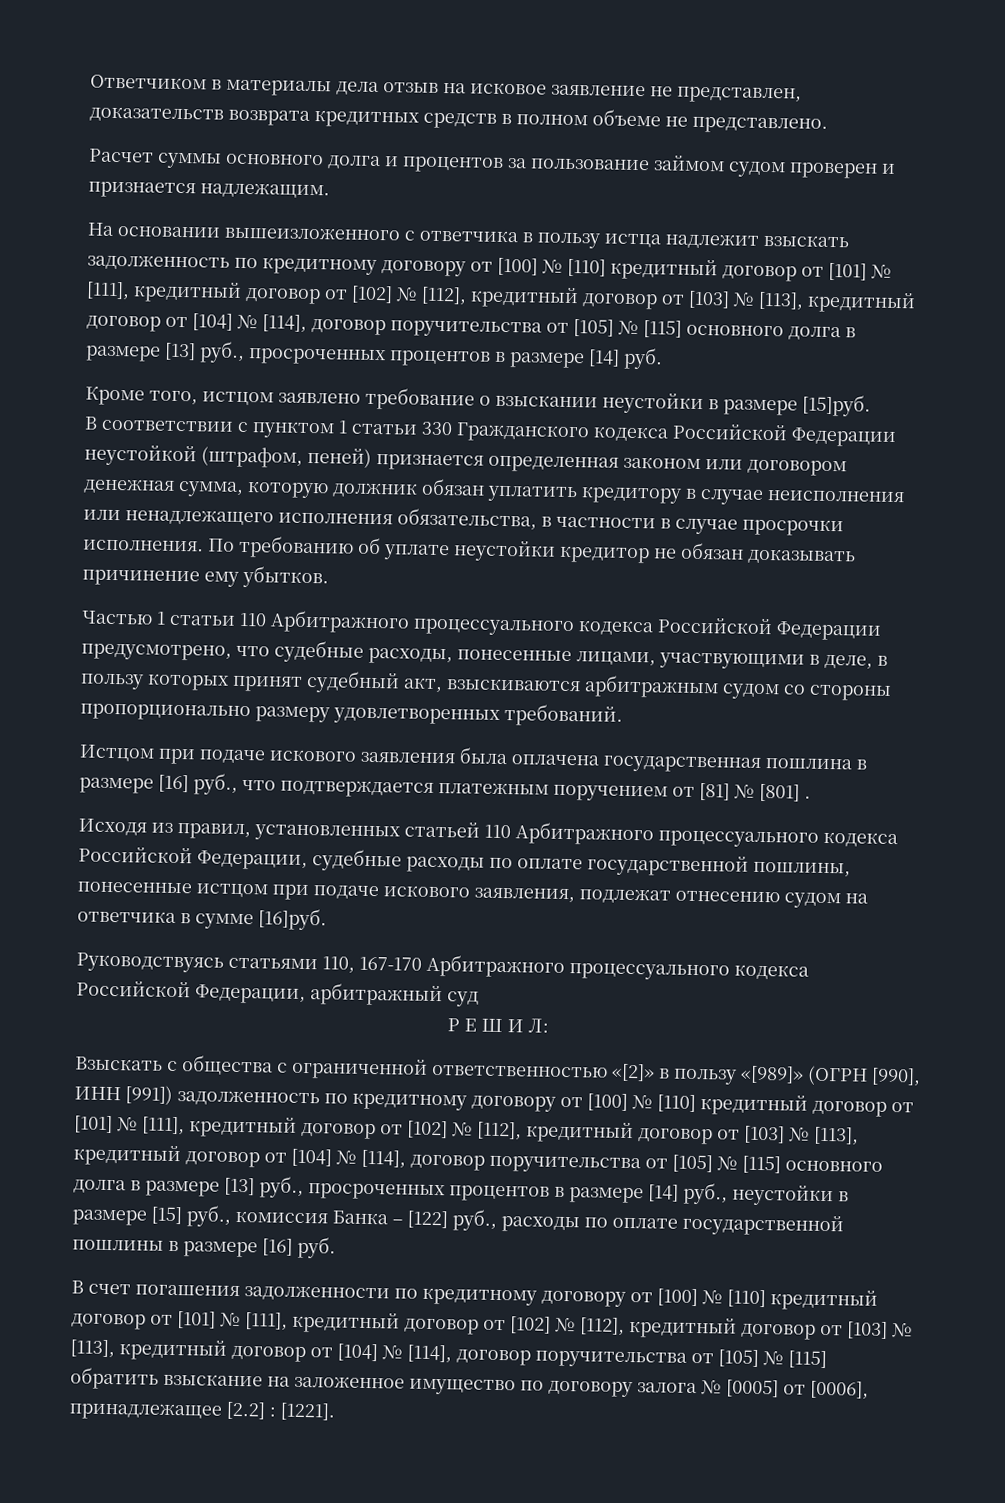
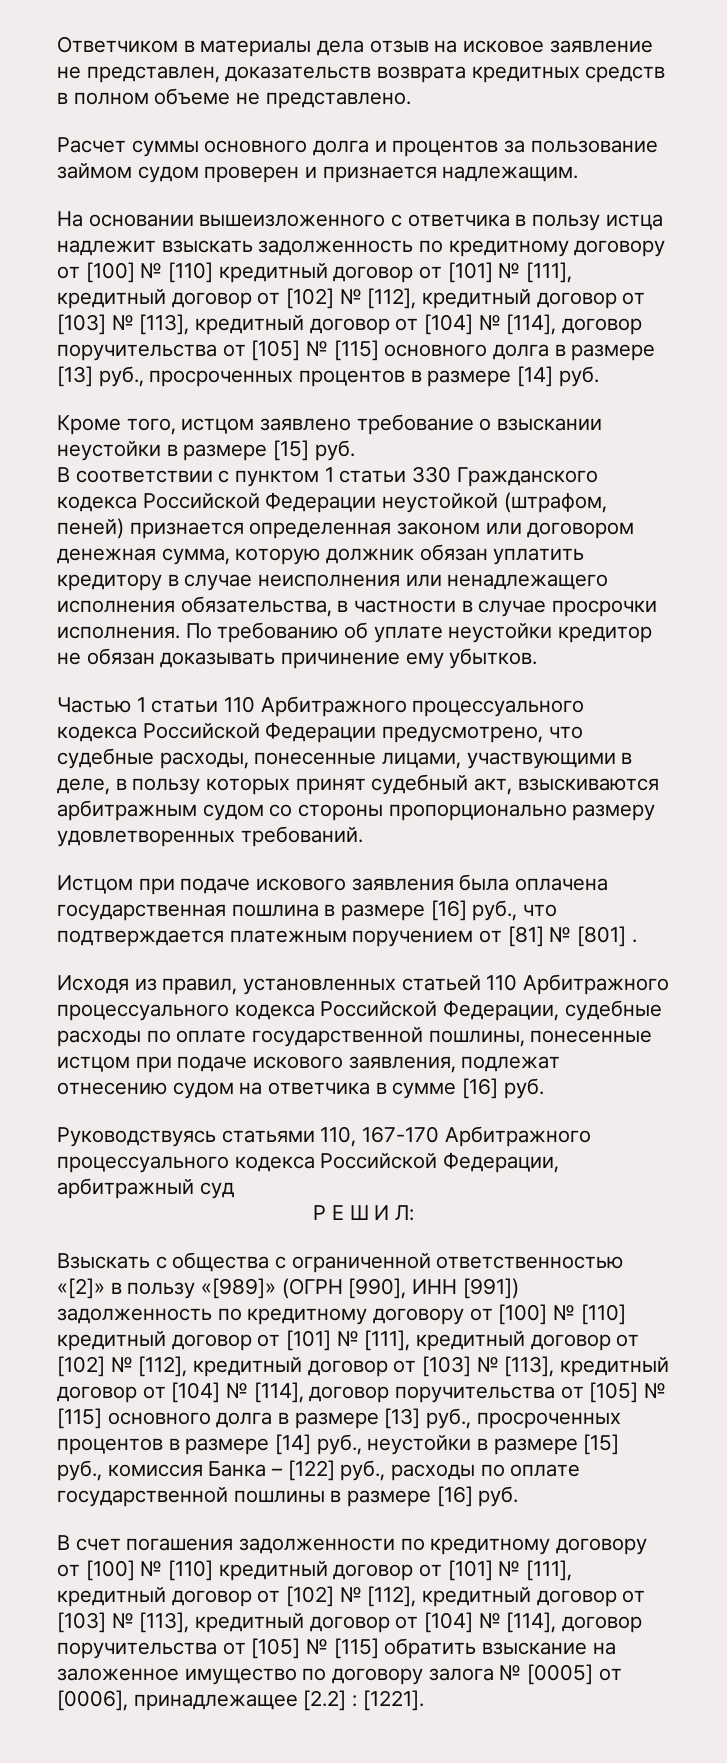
- Кроме того, истцом заявлено требование о взыскании неустойки в размере [15]руб.
+ Кроме того, истцом заявлено требование о взыскании неустойки в размере [15] руб.
- Исходя из правил, установленных статьей 110 Арбитражного процессуального кодекса Российской Федерации, судебные расходы по оплате государственной пошлины, понесенные истцом при подаче искового заявления, подлежат отнесению судом на ответчика в сумме [16]руб.
+ Исходя из правил, установленных статьей 110 Арбитражного процессуального кодекса Российской Федерации, судебные расходы по оплате государственной пошлины, понесенные истцом при подаче искового заявления, подлежат отнесению судом на ответчика в сумме [16] руб.

